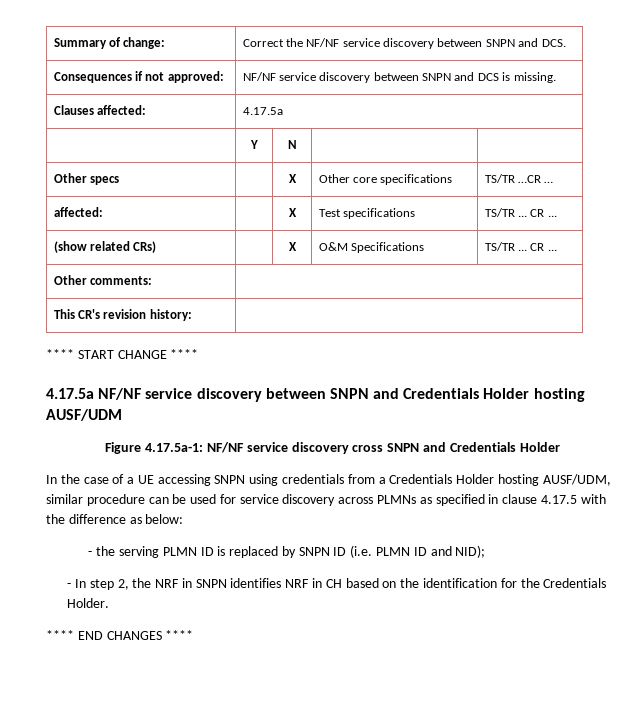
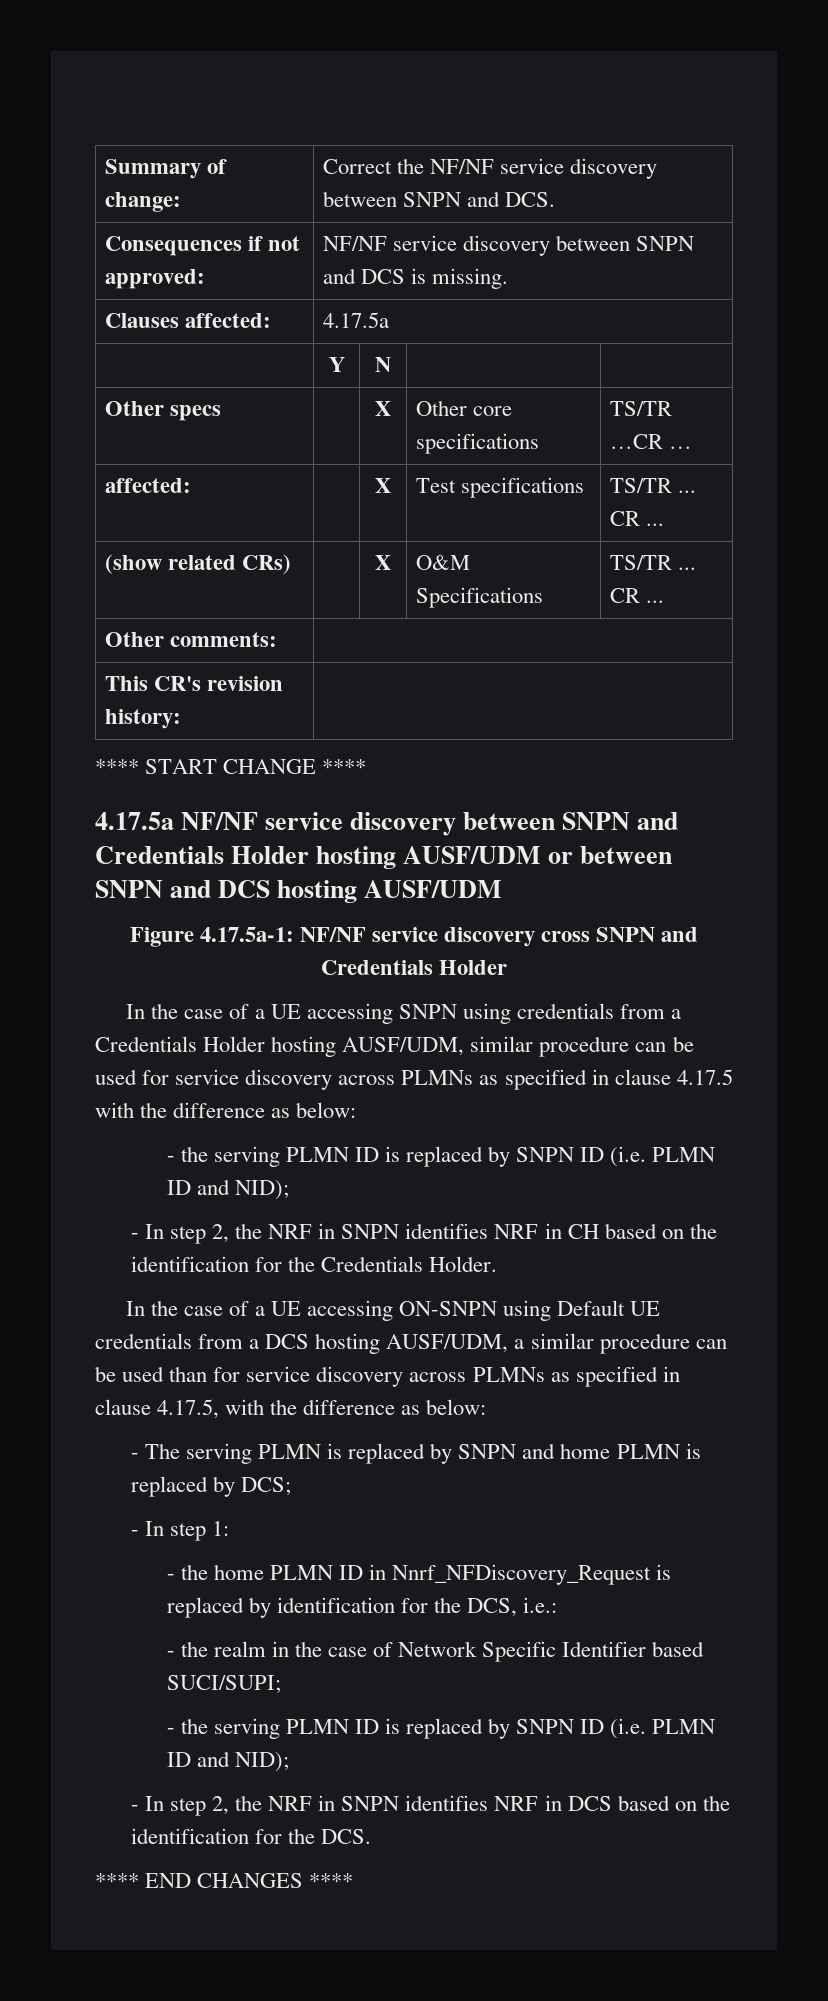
- 4.17.5a NF/NF service discovery between SNPN and Credentials Holder hosting AUSF/UDM
+ 4.17.5a NF/NF service discovery between SNPN and Credentials Holder hosting AUSF/UDM or between SNPN and DCS hosting AUSF/UDM
+ In the case of a UE accessing ON-SNPN using Default UE credentials from a DCS hosting AUSF/UDM, a similar procedure can be used than for service discovery across PLMNs as specified in clause 4.17.5, with the difference as below:
+ - The serving PLMN is replaced by SNPN and home PLMN is replaced by DCS;
+ - In step 1:
+ - the home PLMN ID in Nnrf_NFDiscovery_Request is replaced by identification for the DCS, i.e.:
+ - the realm in the case of Network Specific Identifier based SUCI/SUPI;
+ - the serving PLMN ID is replaced by SNPN ID (i.e. PLMN ID and NID);
+ - In step 2, the NRF in SNPN identifies NRF in DCS based on the identification for the DCS.

